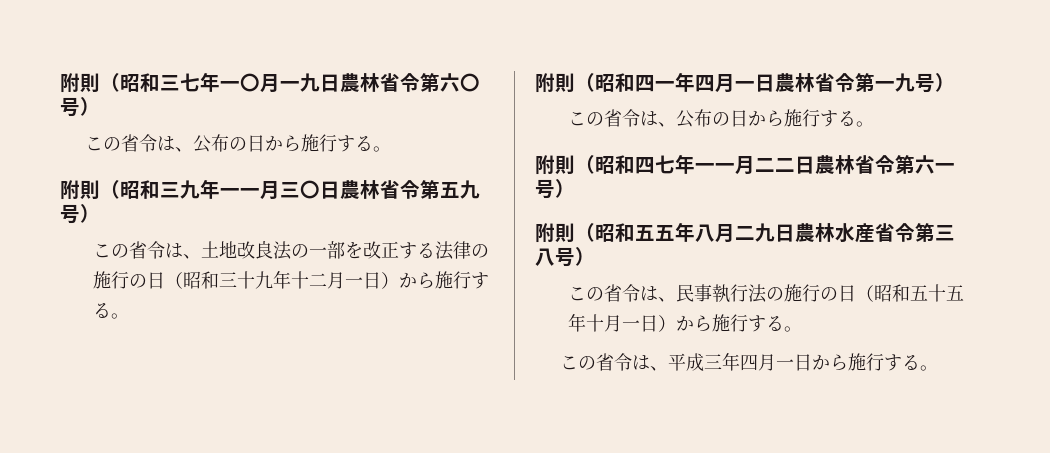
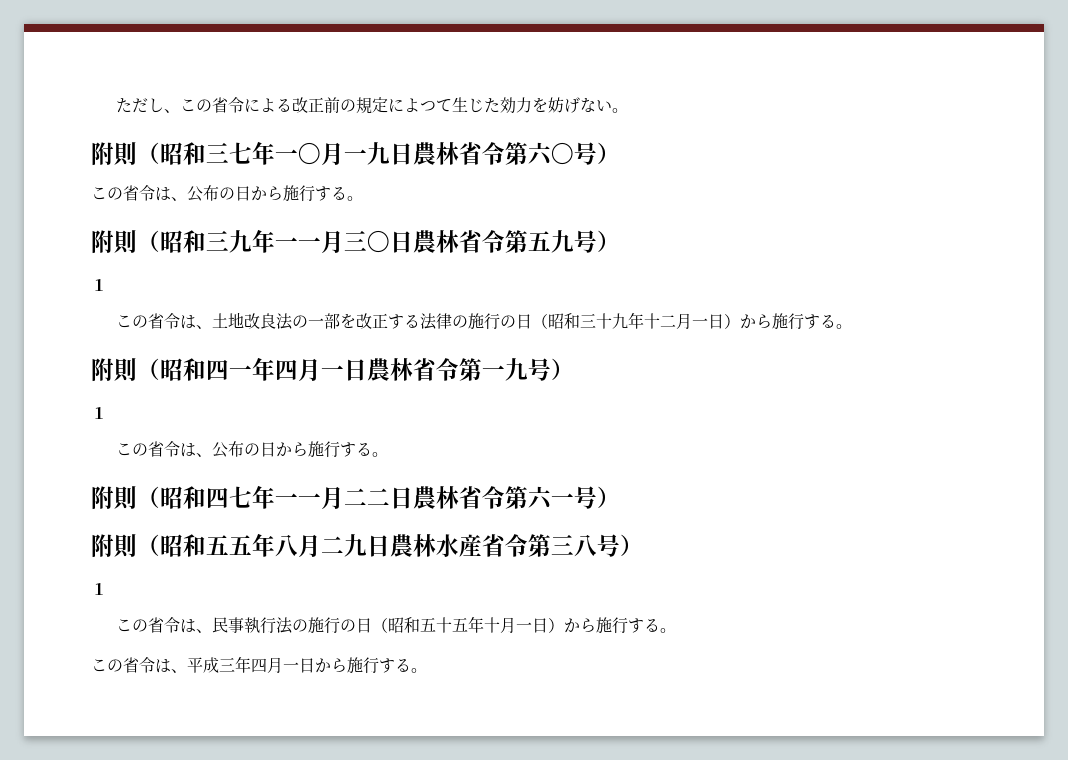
+ ただし、この省令による改正前の規定によつて生じた効力を妨げない。
  附則（昭和三九年一一月三〇日農林省令第五九号）
+ １
  附則（昭和四一年四月一日農林省令第一九号）
+ １
  附則（昭和五五年八月二九日農林水産省令第三八号）
+ １

